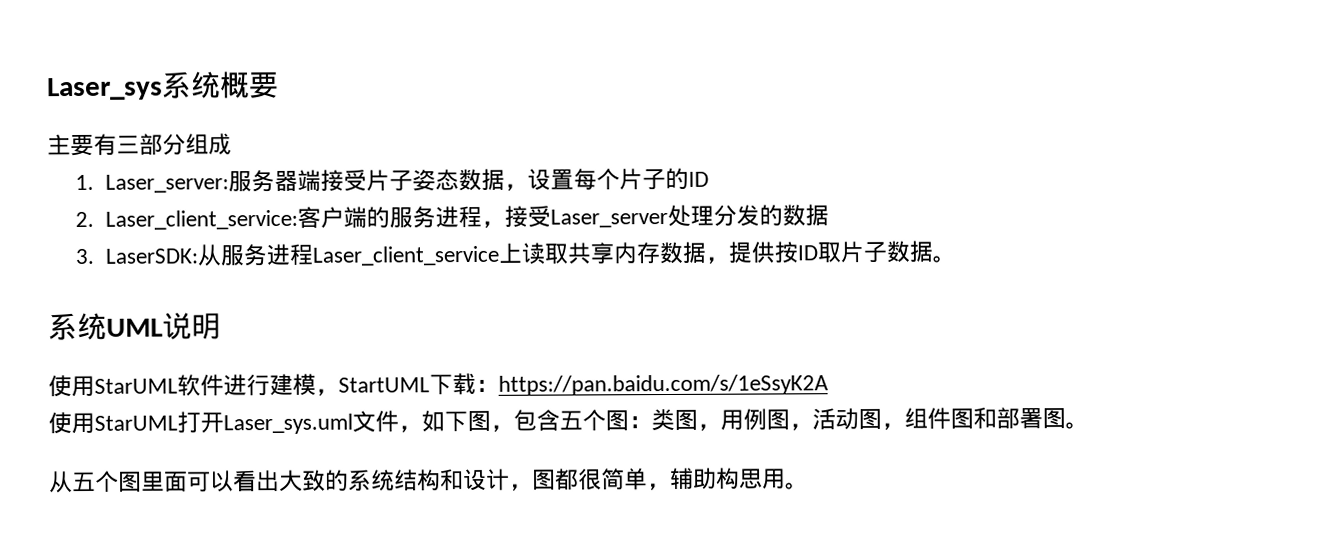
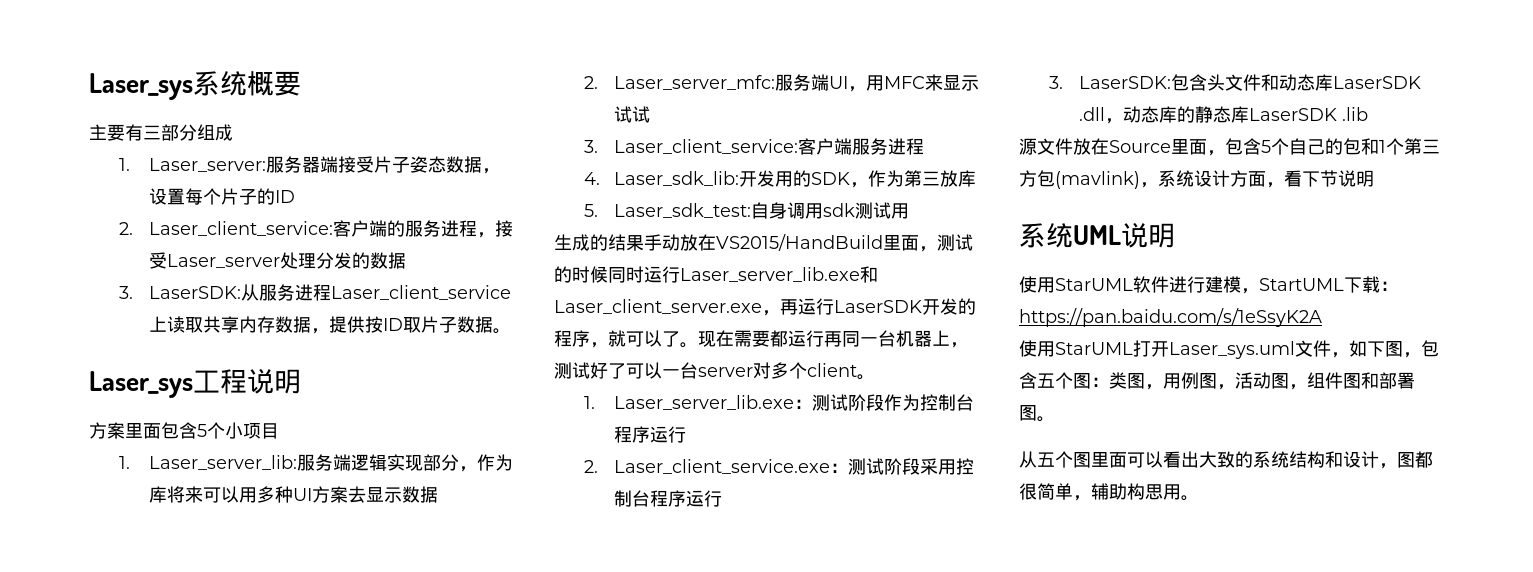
+ Laser_sys工程说明
+ 方案里面包含5个小项目
+ 1. Laser_server_lib:服务端逻辑实现部分，作为库将来可以用多种UI方案去显示数据
+ 2. Laser_server_mfc:服务端UI，用MFC来显示试试
+ 3. Laser_client_service:客户端服务进程
+ 4. Laser_sdk_lib:开发用的SDK，作为第三放库
+ 5. Laser_sdk_test:自身调用sdk测试用
+ 生成的结果手动放在VS2015/HandBuild里面，测试的时候同时运行Laser_server_lib.exe和Laser_client_server.exe，再运行LaserSDK开发的程序，就可以了。现在需要都运行再同一台机器上，测试好了可以一台server对多个client。
+ 1. Laser_server_lib.exe：测试阶段作为控制台程序运行
+ 2. Laser_client_service.exe：测试阶段采用控制台程序运行
+ 3. LaserSDK:包含头文件和动态库LaserSDK .dll，动态库的静态库LaserSDK .lib
+ 源文件放在Source里面，包含5个自己的包和1个第三方包(mavlink)，系统设计方面，看下节说明

